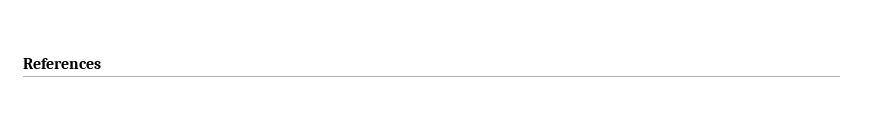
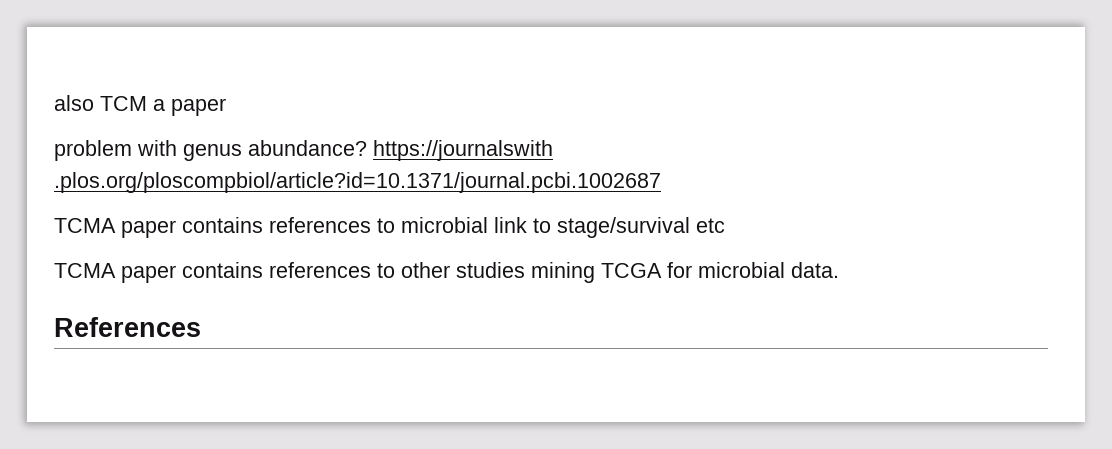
+ also TCM a paper
+ problem with genus abundance? https://journalswith .plos.org/ploscompbiol/article?id=10.1371/journal.pcbi.1002687
+ TCMA paper contains references to microbial link to stage/survival etc
+ TCMA paper contains references to other studies mining TCGA for microbial data.

